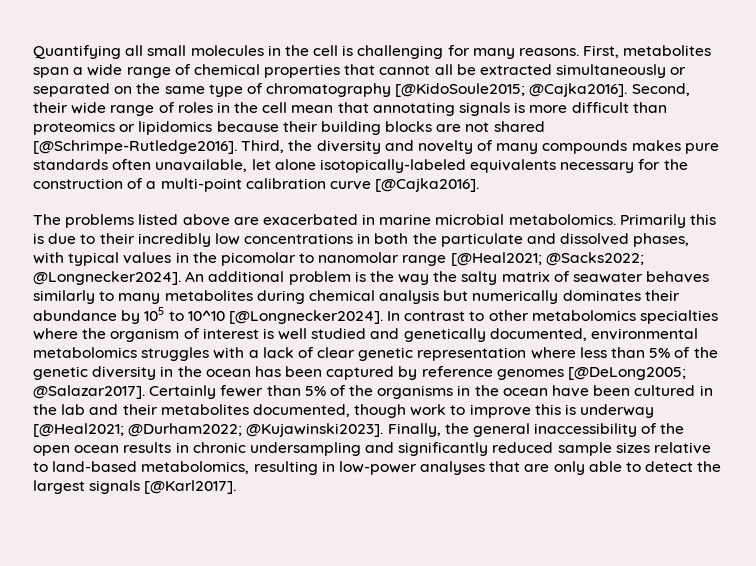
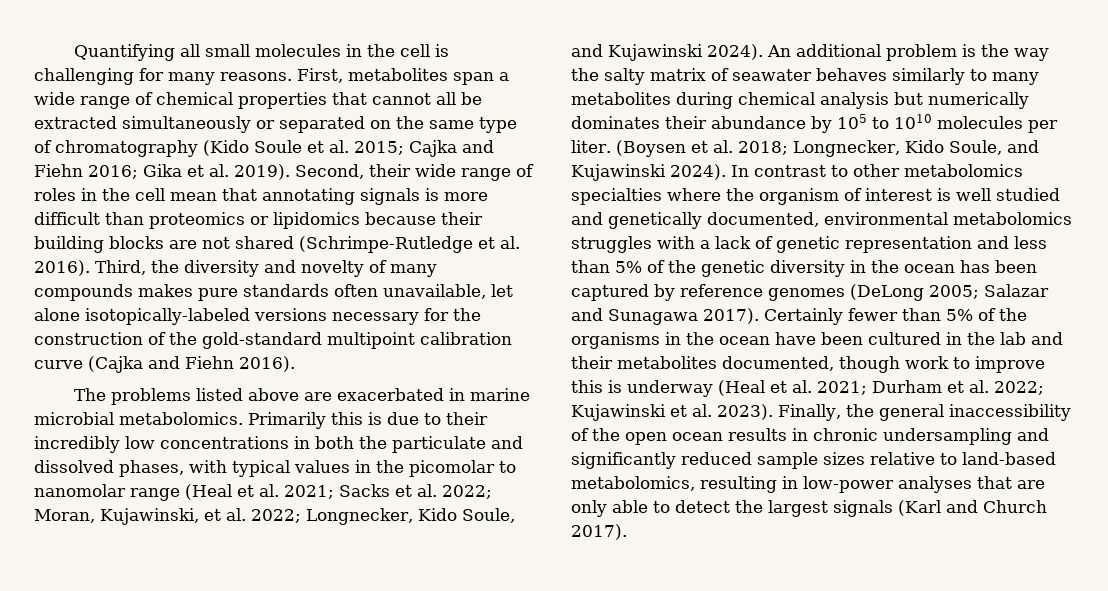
- First, metabolites span a wide range of chemical properties that cannot all be extracted simultaneously or separated on the same type of chromatography [@KidoSoule2015; @Cajka2016].
+ First, metabolites span a wide range of chemical properties that cannot all be extracted simultaneously or separated on the same type of chromatography (Kido Soule et al. 2015; Cajka and Fiehn 2016; Gika et al. 2019).
- Second, their wide range of roles in the cell mean that annotating signals is more difficult than proteomics or lipidomics because their building blocks are not shared [@Schrimpe-Rutledge2016].
+ Second, their wide range of roles in the cell mean that annotating signals is more difficult than proteomics or lipidomics because their building blocks are not shared (Schrimpe-Rutledge et al. 2016).
- Third, the diversity and novelty of many compounds makes pure standards often unavailable, let alone isotopically-labeled equivalents necessary for the construction of a multi-point calibration curve [@Cajka2016].
+ Third, the diversity and novelty of many compounds makes pure standards often unavailable, let alone isotopically-labeled versions necessary for the construction of the gold-standard multipoint calibration curve (Cajka and Fiehn 2016).
- Primarily this is due to their incredibly low concentrations in both the particulate and dissolved phases, with typical values in the picomolar to nanomolar range [@Heal2021; @Sacks2022; @Longnecker2024].
+ Primarily this is due to their incredibly low concentrations in both the particulate and dissolved phases, with typical values in the picomolar to nanomolar range (Heal et al. 2021; Sacks et al. 2022; Moran, Kujawinski, et al. 2022; Longnecker, Kido Soule, and Kujawinski 2024).
- An additional problem is the way the salty matrix of seawater behaves similarly to many metabolites during chemical analysis but numerically dominates their abundance by 105 to 10^10 [@Longnecker2024].
+ An additional problem is the way the salty matrix of seawater behaves similarly to many metabolites during chemical analysis but numerically dominates their abundance by 105 to 1010 molecules per liter. (Boysen et al. 2018; Longnecker, Kido Soule, and Kujawinski 2024).
- In contrast to other metabolomics specialties where the organism of interest is well studied and genetically documented, environmental metabolomics struggles with a lack of clear genetic representation where less than 5% of the genetic diversity in the ocean has been captured by reference genomes [@DeLong2005; @Salazar2017].
+ In contrast to other metabolomics specialties where the organism of interest is well studied and genetically documented, environmental metabolomics struggles with a lack of genetic representation and less than 5% of the genetic diversity in the ocean has been captured by reference genomes (DeLong 2005; Salazar and Sunagawa 2017).
- Certainly fewer than 5% of the organisms in the ocean have been cultured in the lab and their metabolites documented, though work to improve this is underway [@Heal2021; @Durham2022; @Kujawinski2023].
+ Certainly fewer than 5% of the organisms in the ocean have been cultured in the lab and their metabolites documented, though work to improve this is underway (Heal et al. 2021; Durham et al. 2022; Kujawinski et al. 2023).
- Finally, the general inaccessibility of the open ocean results in chronic undersampling and significantly reduced sample sizes relative to land-based metabolomics, resulting in low-power analyses that are only able to detect the largest signals [@Karl2017].
+ Finally, the general inaccessibility of the open ocean results in chronic undersampling and significantly reduced sample sizes relative to land-based metabolomics, resulting in low-power analyses that are only able to detect the largest signals (Karl and Church 2017).

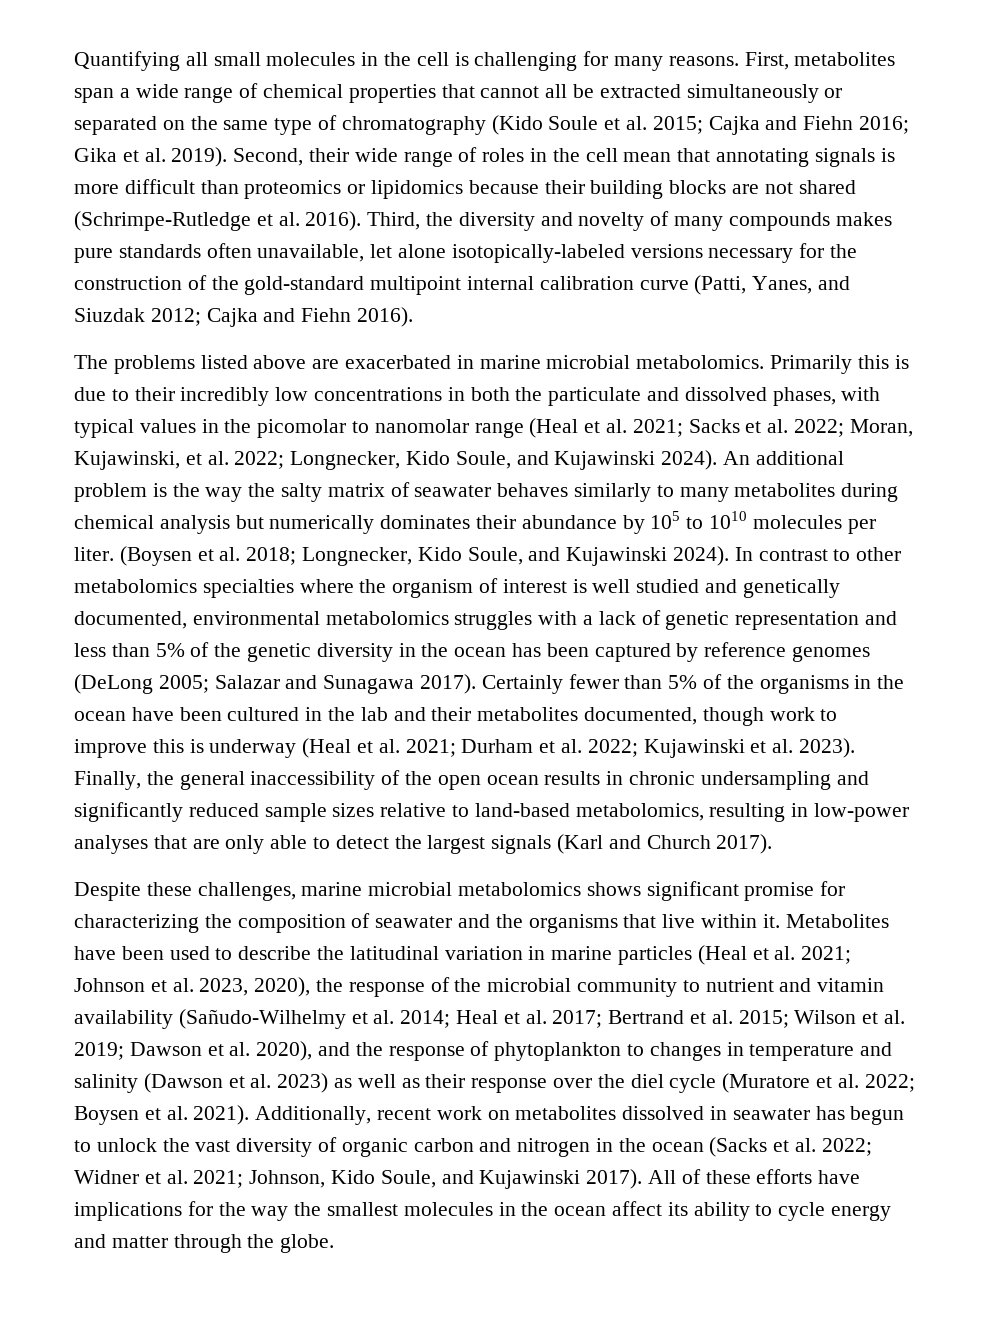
- Third, the diversity and novelty of many compounds makes pure standards often unavailable, let alone isotopically-labeled versions necessary for the construction of the gold-standard multipoint calibration curve (Cajka and Fiehn 2016).
+ Third, the diversity and novelty of many compounds makes pure standards often unavailable, let alone isotopically-labeled versions necessary for the construction of the gold-standard multipoint internal calibration curve (Patti, Yanes, and Siuzdak 2012; Cajka and Fiehn 2016).
+ Despite these challenges, marine microbial metabolomics shows significant promise for characterizing the composition of seawater and the organisms that live within it. Metabolites have been used to describe the latitudinal variation in marine particles (Heal et al. 2021; Johnson et al. 2023, 2020), the response of the microbial community to nutrient and vitamin availability (Sañudo-Wilhelmy et al. 2014; Heal et al. 2017; Bertrand et al. 2015; Wilson et al. 2019; Dawson et al. 2020), and the response of phytoplankton to changes in temperature and salinity (Dawson et al. 2023) as well as their response over the diel cycle (Muratore et al. 2022; Boysen et al. 2021). Additionally, recent work on metabolites dissolved in seawater has begun to unlock the vast diversity of organic carbon and nitrogen in the ocean (Sacks et al. 2022; Widner et al. 2021; Johnson, Kido Soule, and Kujawinski 2017). All of these efforts have implications for the way the smallest molecules in the ocean affect its ability to cycle energy and matter through the globe.

